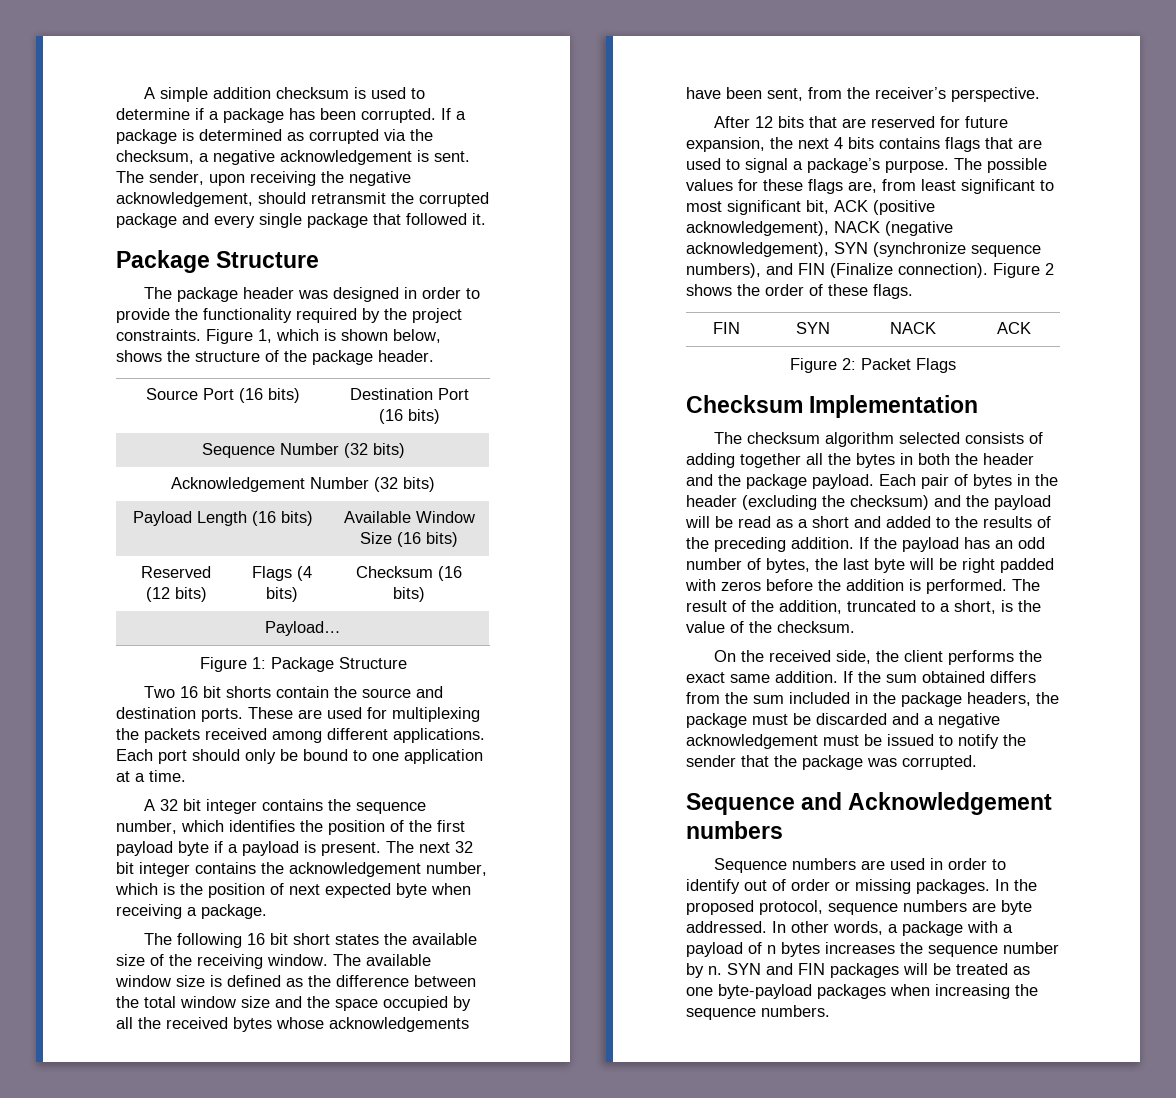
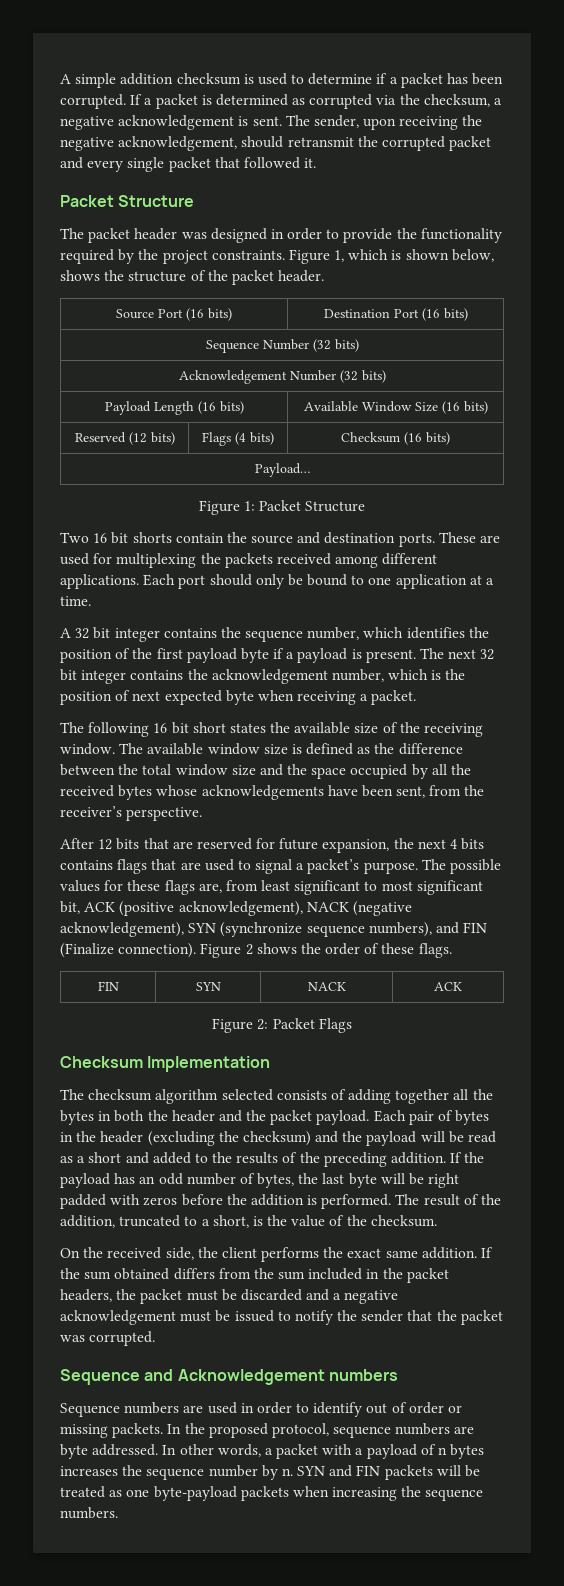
- A simple addition checksum is used to determine if a package has been corrupted.
+ A simple addition checksum is used to determine if a packet has been corrupted.
- If a package is determined as corrupted via the checksum, a negative acknowledgement is sent.
+ If a packet is determined as corrupted via the checksum, a negative acknowledgement is sent.
- The sender, upon receiving the negative acknowledgement, should retransmit the corrupted package and every single package that followed it.
- Package Structure
+ The sender, upon receiving the negative acknowledgement, should retransmit the corrupted packet and every single packet that followed it.
+ Packet Structure
- The package header was designed in order to provide the functionality required by the project constraints.
+ The packet header was designed in order to provide the functionality required by the project constraints.
- Figure 1, which is shown below, shows the structure of the package header.
+ Figure 1, which is shown below, shows the structure of the packet header.
- Figure 1: Package Structure
+ Figure 1: Packet Structure
- The next 32 bit integer contains the acknowledgement number, which is the position of next expected byte when receiving a package.
+ The next 32 bit integer contains the acknowledgement number, which is the position of next expected byte when receiving a packet.
- After 12 bits that are reserved for future expansion, the next 4 bits contains flags that are used to signal a package’s purpose.
+ After 12 bits that are reserved for future expansion, the next 4 bits contains flags that are used to signal a packet’s purpose.
- The checksum algorithm selected consists of adding together all the bytes in both the header and the package payload.
+ The checksum algorithm selected consists of adding together all the bytes in both the header and the packet payload.
- If the sum obtained differs from the sum included in the package headers, the package must be discarded and a negative acknowledgement must be issued to notify the sender that the package was corrupted.
+ If the sum obtained differs from the sum included in the packet headers, the packet must be discarded and a negative acknowledgement must be issued to notify the sender that the packet was corrupted.
- Sequence numbers are used in order to identify out of order or missing packages.
+ Sequence numbers are used in order to identify out of order or missing packets.
- In other words, a package with a payload of n bytes increases the sequence number by n.
+ In other words, a packet with a payload of n bytes increases the sequence number by n.
- SYN and FIN packages will be treated as one byte-payload packages when increasing the sequence numbers.
+ SYN and FIN packets will be treated as one byte-payload packets when increasing the sequence numbers.

